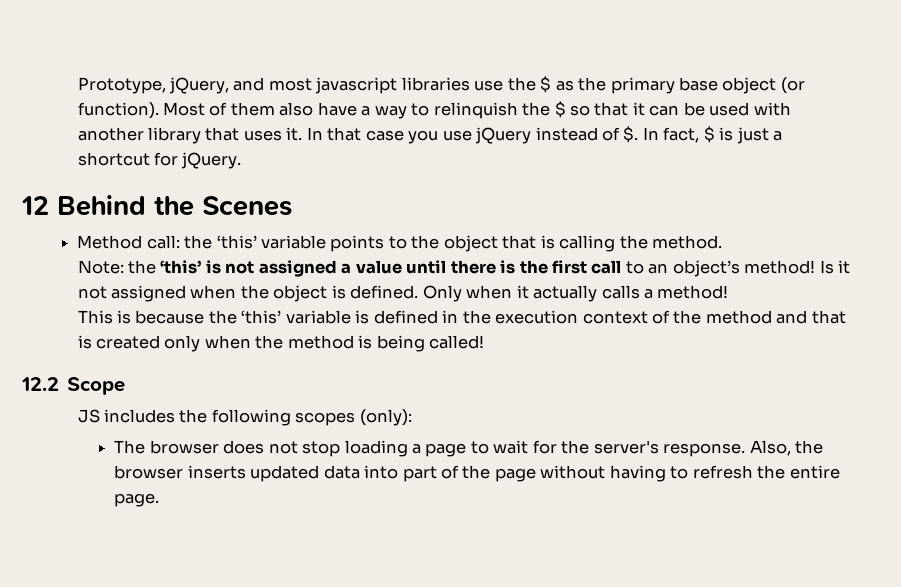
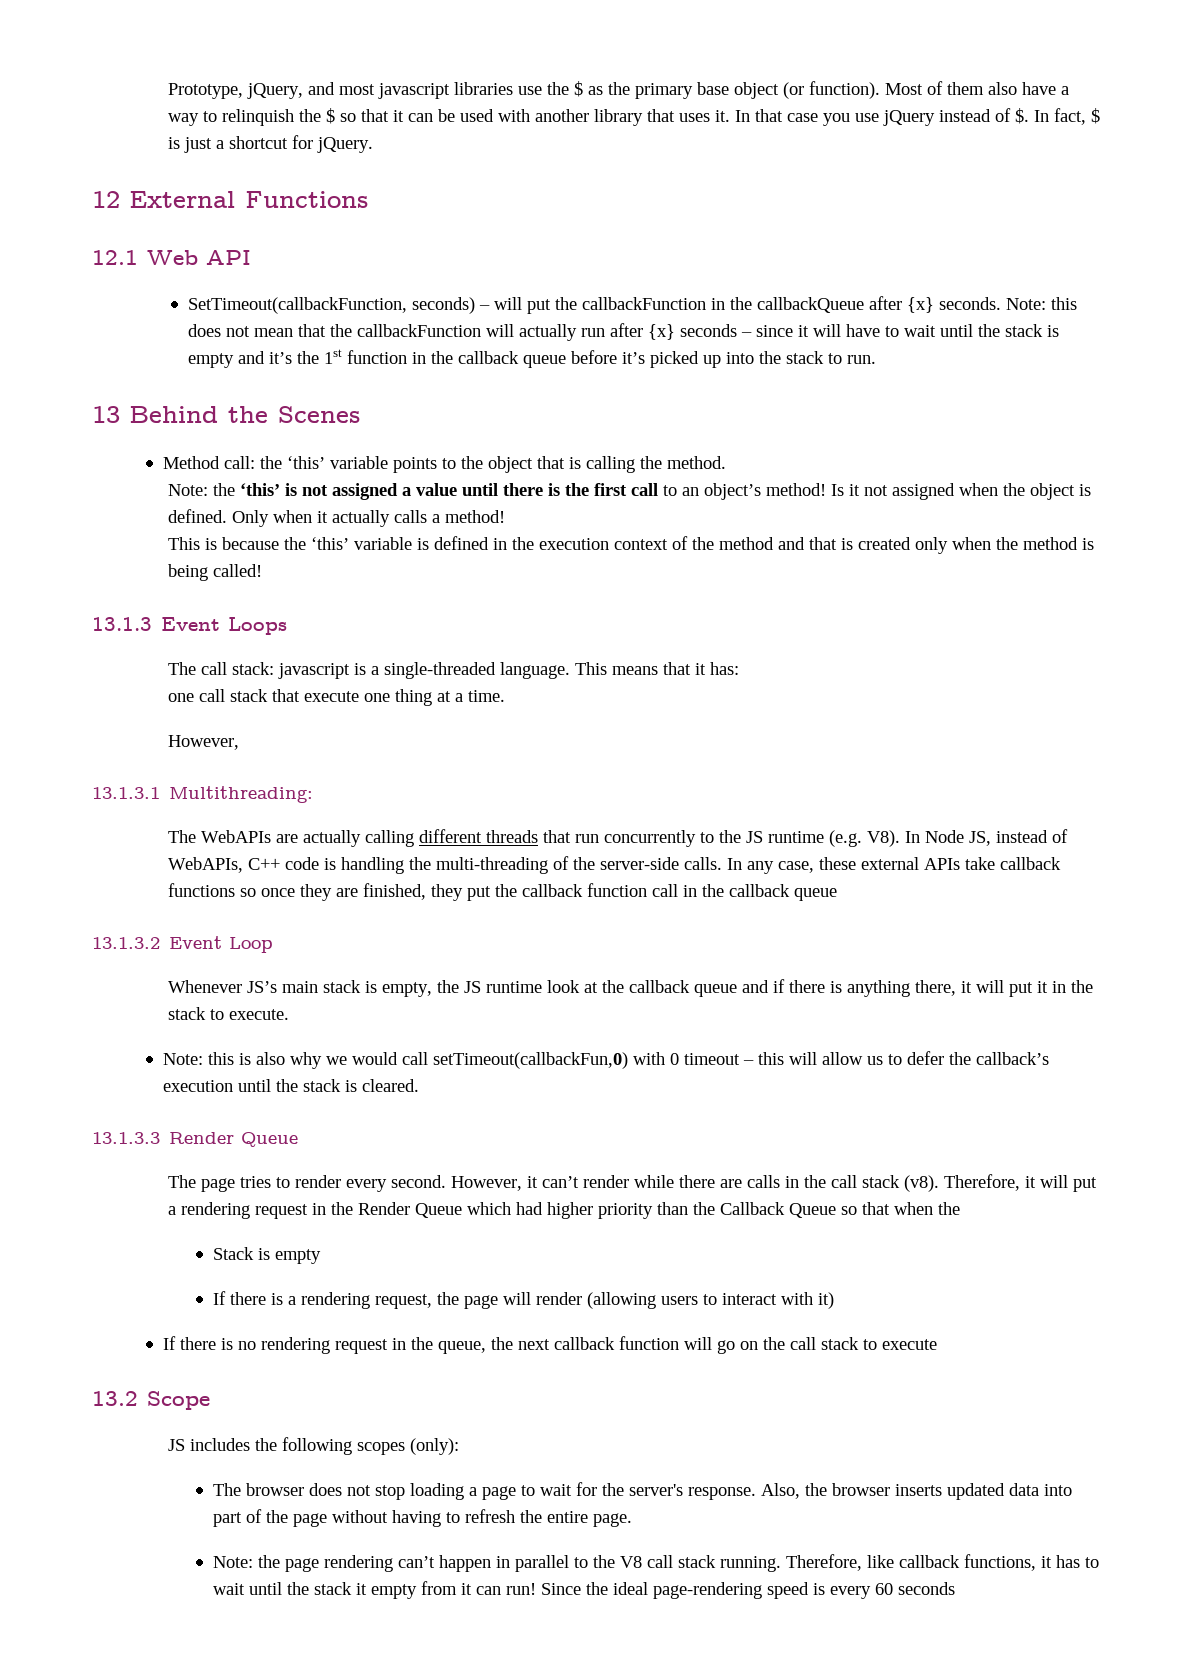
- 12 Behind the Scenes
+ 12 External Functions
+ 12.1 Web API
+ SetTimeout(callbackFunction, seconds) – will put the callbackFunction in the callbackQueue after {x} seconds. Note: this does not mean that the callbackFunction will actually run after {x} seconds – since it will have to wait until the stack is empty and it’s the 1st function in the callback queue before it’s picked up into the stack to run.
+ 13 Behind the Scenes
- 12.2 Scope
+ 13.1.3 Event Loops
+ The call stack: javascript is a single-threaded language. This means that it has:
+ one call stack that execute one thing at a time.
+ However,
+ 13.1.3.1 Multithreading:
+ The WebAPIs are actually calling different threads that run concurrently to the JS runtime (e.g. V8). In Node JS, instead of WebAPIs, C++ code is handling the multi-threading of the server-side calls. In any case, these external APIs take callback functions so once they are finished, they put the callback function call in the callback queue
+ 13.1.3.2 Event Loop
+ Whenever JS’s main stack is empty, the JS runtime look at the callback queue and if there is anything there, it will put it in the stack to execute.
+ Note: this is also why we would call setTimeout(callbackFun,0) with 0 timeout – this will allow us to defer the callback’s execution until the stack is cleared.
+ 13.1.3.3 Render Queue
+ The page tries to render every second. However, it can’t render while there are calls in the call stack (v8). Therefore, it will put a rendering request in the Render Queue which had higher priority than the Callback Queue so that when the
+ Stack is empty
+ If there is a rendering request, the page will render (allowing users to interact with it)
+ If there is no rendering request in the queue, the next callback function will go on the call stack to execute
+ 13.2 Scope
+ Note: the page rendering can’t happen in parallel to the V8 call stack running. Therefore, like callback functions, it has to wait until the stack it empty from it can run! Since the ideal page-rendering speed is every 60 seconds

